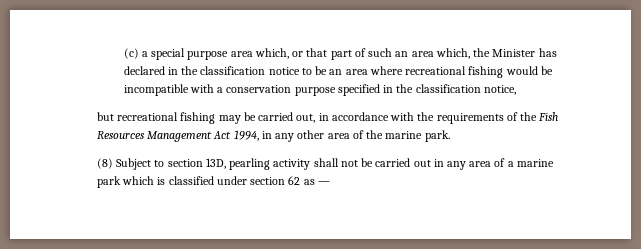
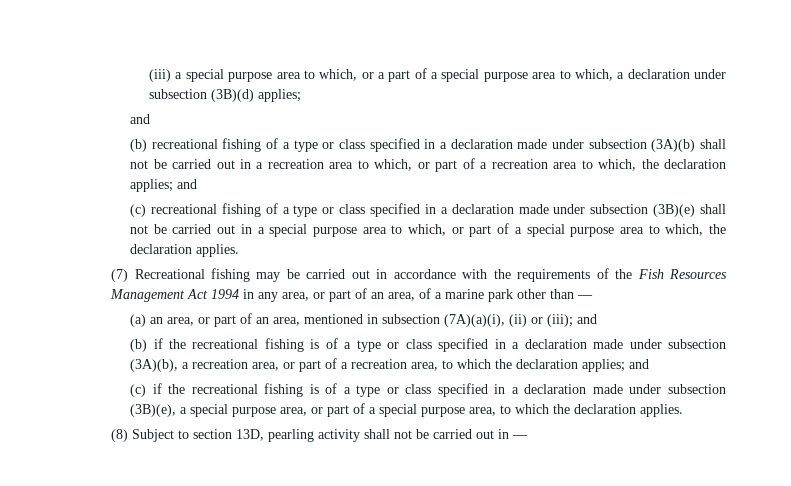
- (c) a special purpose area which, or that part of such an area which, the Minister has declared in the classification notice to be an area where recreational fishing would be incompatible with a conservation purpose specified in the classification notice,
- but recreational fishing may be carried out, in accordance with the requirements of the Fish Resources Management Act 1994, in any other area of the marine park.
+ (iii) a special purpose area to which, or a part of a special purpose area to which, a declaration under subsection (3B)(d) applies;
+ and
+ (b) recreational fishing of a type or class specified in a declaration made under subsection (3A)(b) shall not be carried out in a recreation area to which, or part of a recreation area to which, the declaration applies; and
+ (c) recreational fishing of a type or class specified in a declaration made under subsection (3B)(e) shall not be carried out in a special purpose area to which, or part of a special purpose area to which, the declaration applies.
+ (7) Recreational fishing may be carried out in accordance with the requirements of the Fish Resources Management Act 1994 in any area, or part of an area, of a marine park other than —
+ (a) an area, or part of an area, mentioned in subsection (7A)(a)(i), (ii) or (iii); and
+ (b) if the recreational fishing is of a type or class specified in a declaration made under subsection (3A)(b), a recreation area, or part of a recreation area, to which the declaration applies; and
+ (c) if the recreational fishing is of a type or class specified in a declaration made under subsection (3B)(e), a special purpose area, or part of a special purpose area, to which the declaration applies.
- (8) Subject to section 13D, pearling activity shall not be carried out in any area of a marine park which is classified under section 62 as —
+ (8) Subject to section 13D, pearling activity shall not be carried out in —

